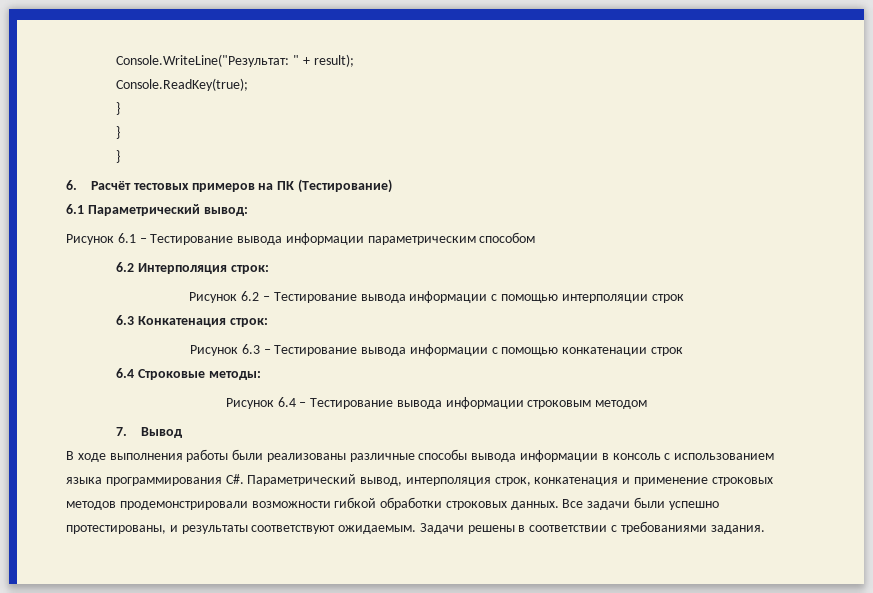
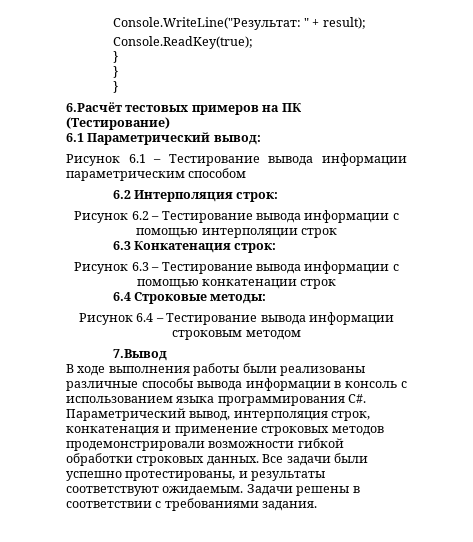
- 6. Расчёт тестовых примеров на ПК (Тестирование)
+ 6.Расчёт тестовых примеров на ПК (Тестирование)
- 7. Вывод
+ 7.Вывод

